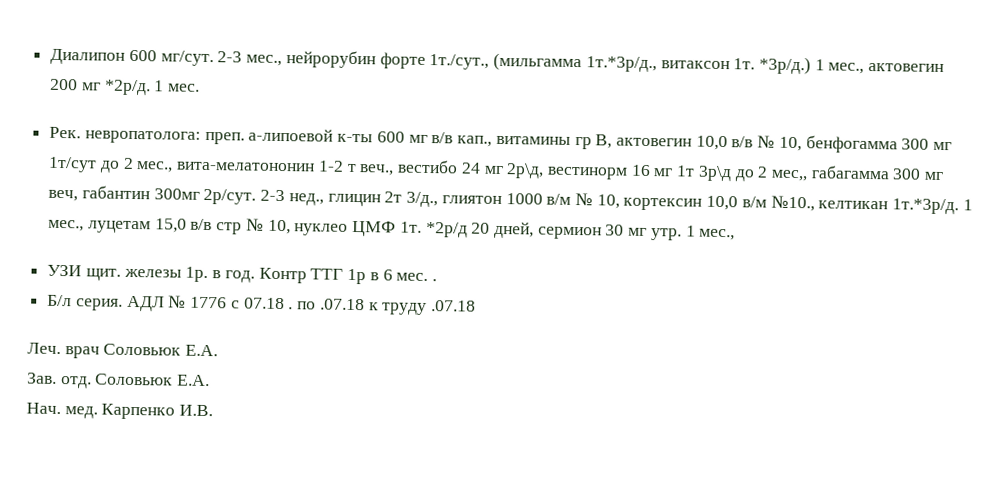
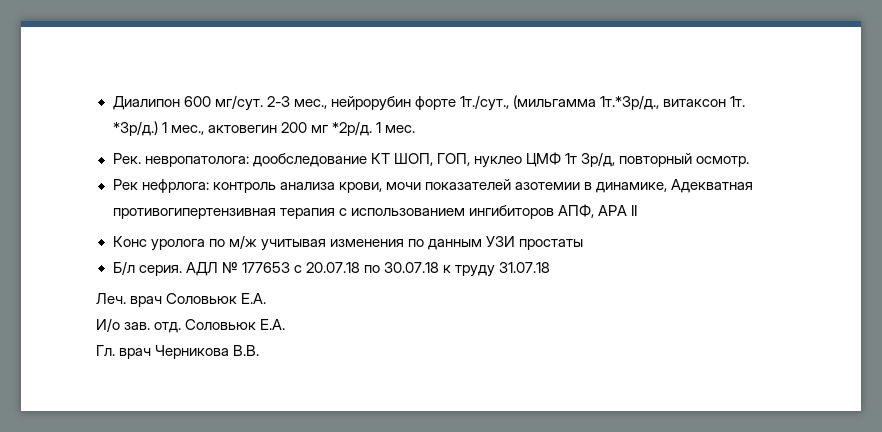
- Рек. невропатолога: преп. а-липоевой к-ты 600 мг в/в кап., витамины гр В, актовегин 10,0 в/в № 10, бенфогамма 300 мг 1т/сут до 2 мес., вита-мелатононин 1-2 т веч., вестибо 24 мг 2р\д, вестинорм 16 мг 1т 3р\д до 2 мес,, габагамма 300 мг веч, габантин 300мг 2р/сут. 2-3 нед., глицин 2т 3/д., глиятон 1000 в/м № 10, кортексин 10,0 в/м №10., келтикан 1т.*3р/д. 1 мес., луцетам 15,0 в/в стр № 10, нуклео ЦМФ 1т. *2р/д 20 дней, сермион 30 мг утр. 1 мес.,
- УЗИ щит. железы 1р. в год. Контр ТТГ 1р в 6 мес. .
- Б/л серия. АДЛ № 1776 с 07.18 . по .07.18 к труду .07.18
+ Рек. невропатолога: дообследование КТ ШОП, ГОП, нуклео ЦМФ 1т 3р/д, повторный осмотр.
+ Рек нефрлога: контроль анализа крови, мочи показателей азотемии в динамике, Адекватная противогипертензивная терапия с использованием ингибиторов АПФ, АРА II
+ Конс уролога по м/ж учитывая изменения по данным УЗИ простаты
+ Б/л серия. АДЛ № 177653 с 20.07.18 по 30.07.18 к труду 31.07.18
- Зав. отд.
+ И/о зав. отд.
- Нач. мед. Карпенко И.В.
+ Гл. врач Черникова В.В.

